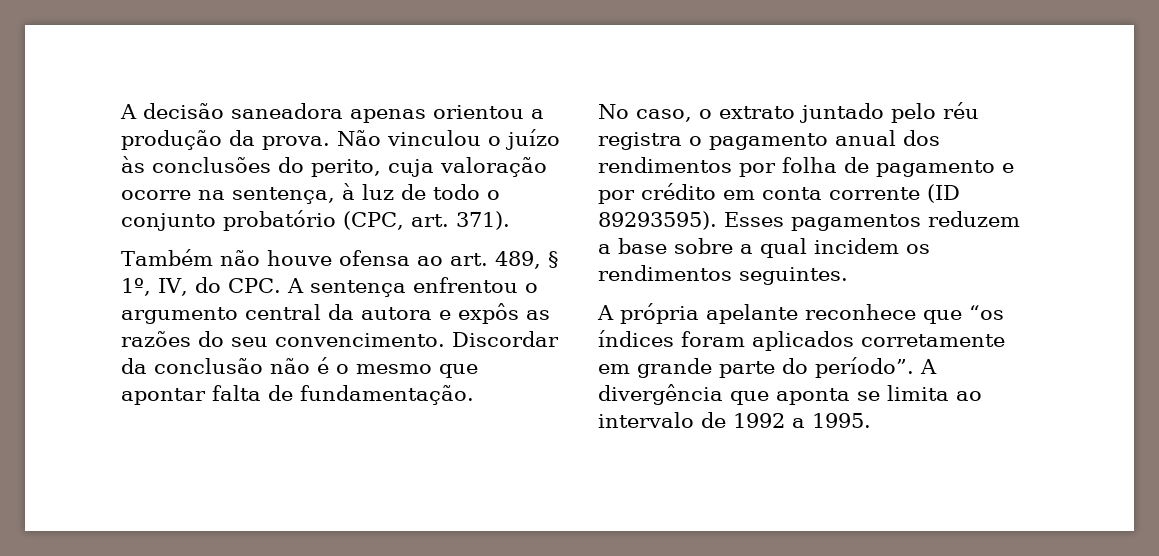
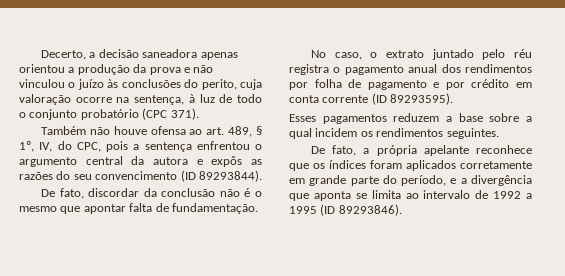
- A decisão saneadora apenas orientou a produção da prova. Não vinculou o juízo às conclusões do perito, cuja valoração ocorre na sentença, à luz de todo o conjunto probatório (CPC, art. 371).
+ Decerto, a decisão saneadora apenas orientou a produção da prova e não vinculou o juízo às conclusões do perito, cuja valoração ocorre na sentença, à luz de todo o conjunto probatório (CPC 371).
- Também não houve ofensa ao art. 489, § 1º, IV, do CPC. A sentença enfrentou o argumento central da autora e expôs as razões do seu convencimento. Discordar da conclusão não é o mesmo que apontar falta de fundamentação.
+ Também não houve ofensa ao art. 489, § 1º, IV, do CPC, pois a sentença enfrentou o argumento central da autora e expôs as razões do seu convencimento (ID 89293844).
+ De fato, discordar da conclusão não é o mesmo que apontar falta de fundamentação.
- No caso, o extrato juntado pelo réu registra o pagamento anual dos rendimentos por folha de pagamento e por crédito em conta corrente (ID 89293595). Esses pagamentos reduzem a base sobre a qual incidem os rendimentos seguintes.
+ No caso, o extrato juntado pelo réu registra o pagamento anual dos rendimentos por folha de pagamento e por crédito em conta corrente (ID 89293595).
+ Esses pagamentos reduzem a base sobre a qual incidem os rendimentos seguintes.
- A própria apelante reconhece que “os índices foram aplicados corretamente em grande parte do período”. A divergência que aponta se limita ao intervalo de 1992 a 1995.
+ De fato, a própria apelante reconhece que os índices foram aplicados corretamente em grande parte do período, e a divergência que aponta se limita ao intervalo de 1992 a 1995 (ID 89293846).

